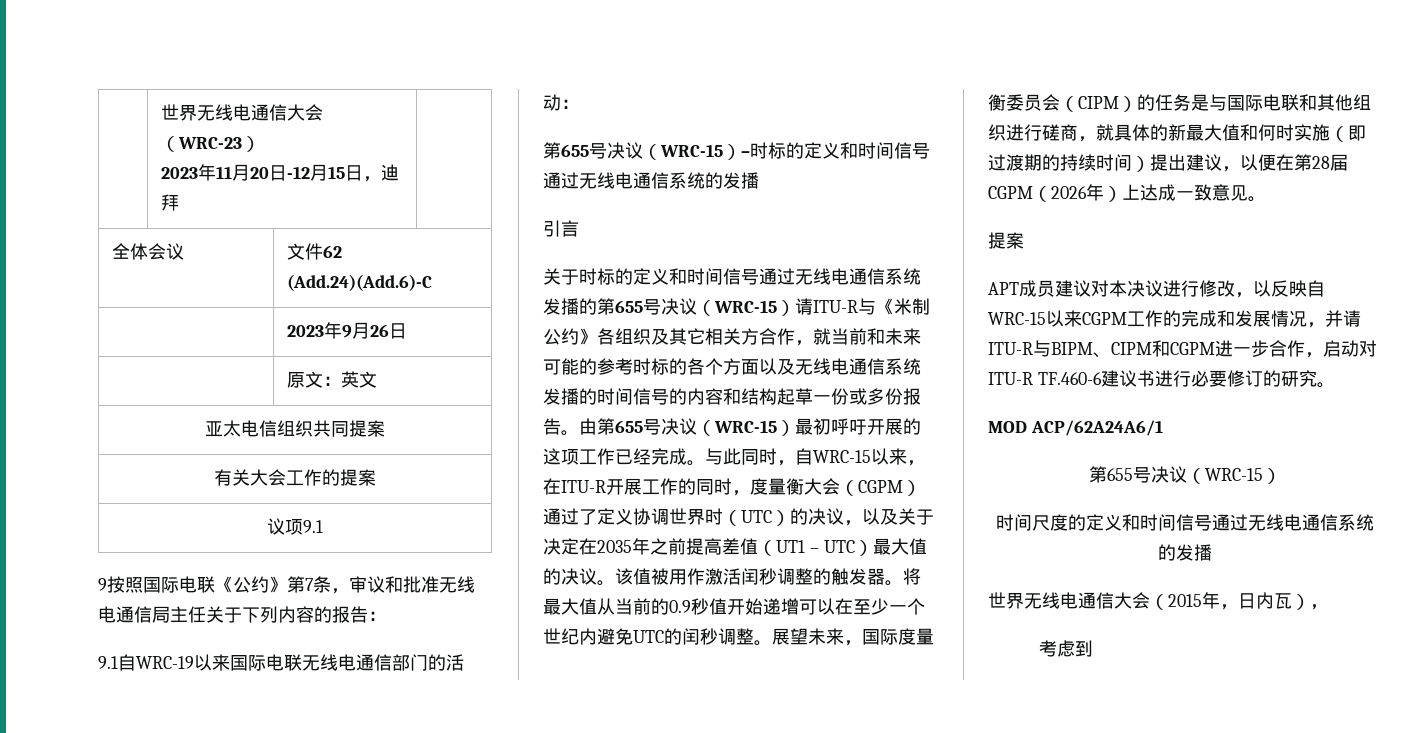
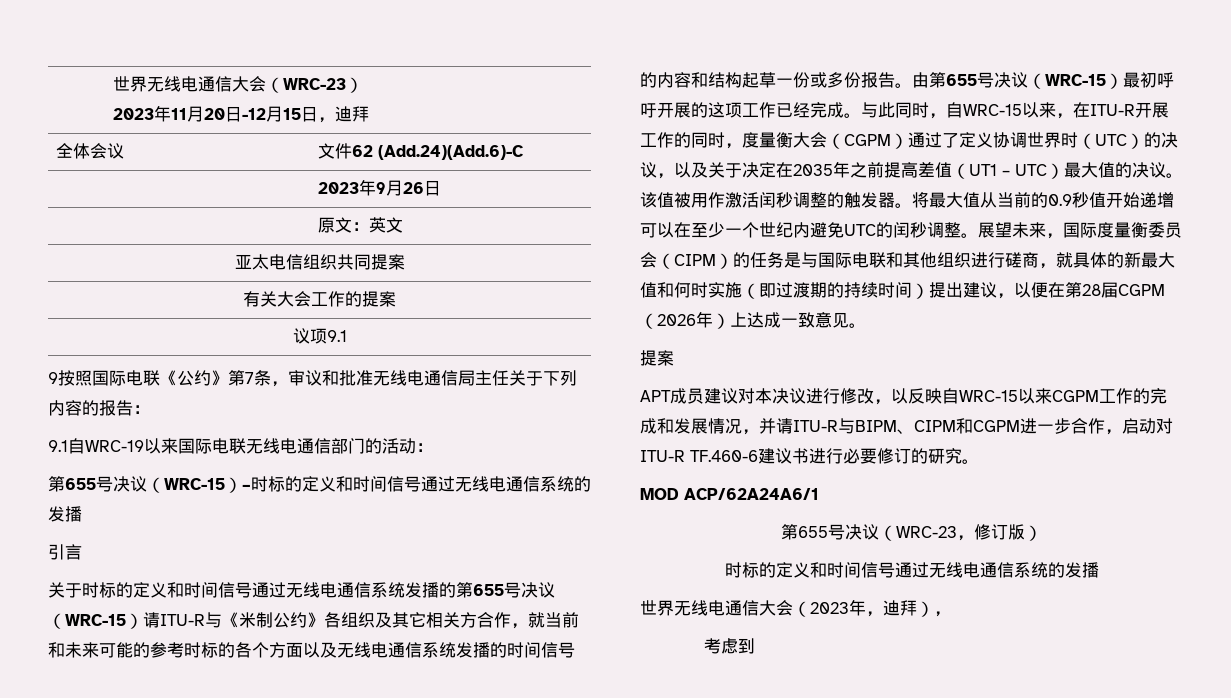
  MOD ACP/62A24A6/1
- 第655号决议（WRC-15）
- 时间尺度的定义和时间信号通过无线电通信系统的发播
+ 第655号决议（WRC-23，修订版）
+ 时标的定义和时间信号通过无线电通信系统的发播
- 世界无线电通信大会（2015年，日内瓦），
+ 世界无线电通信大会（2023年，迪拜），

